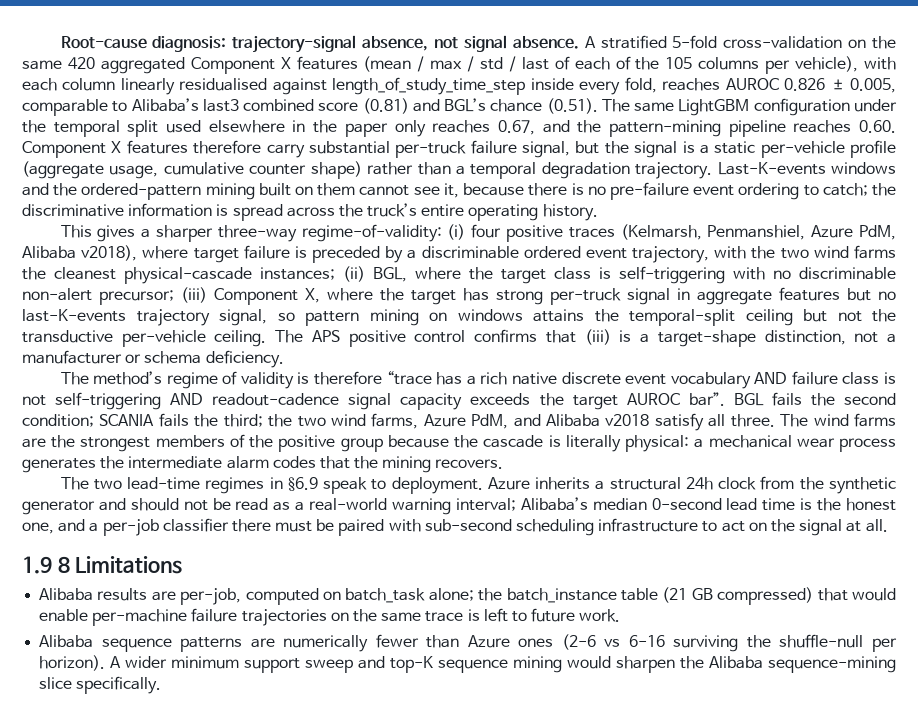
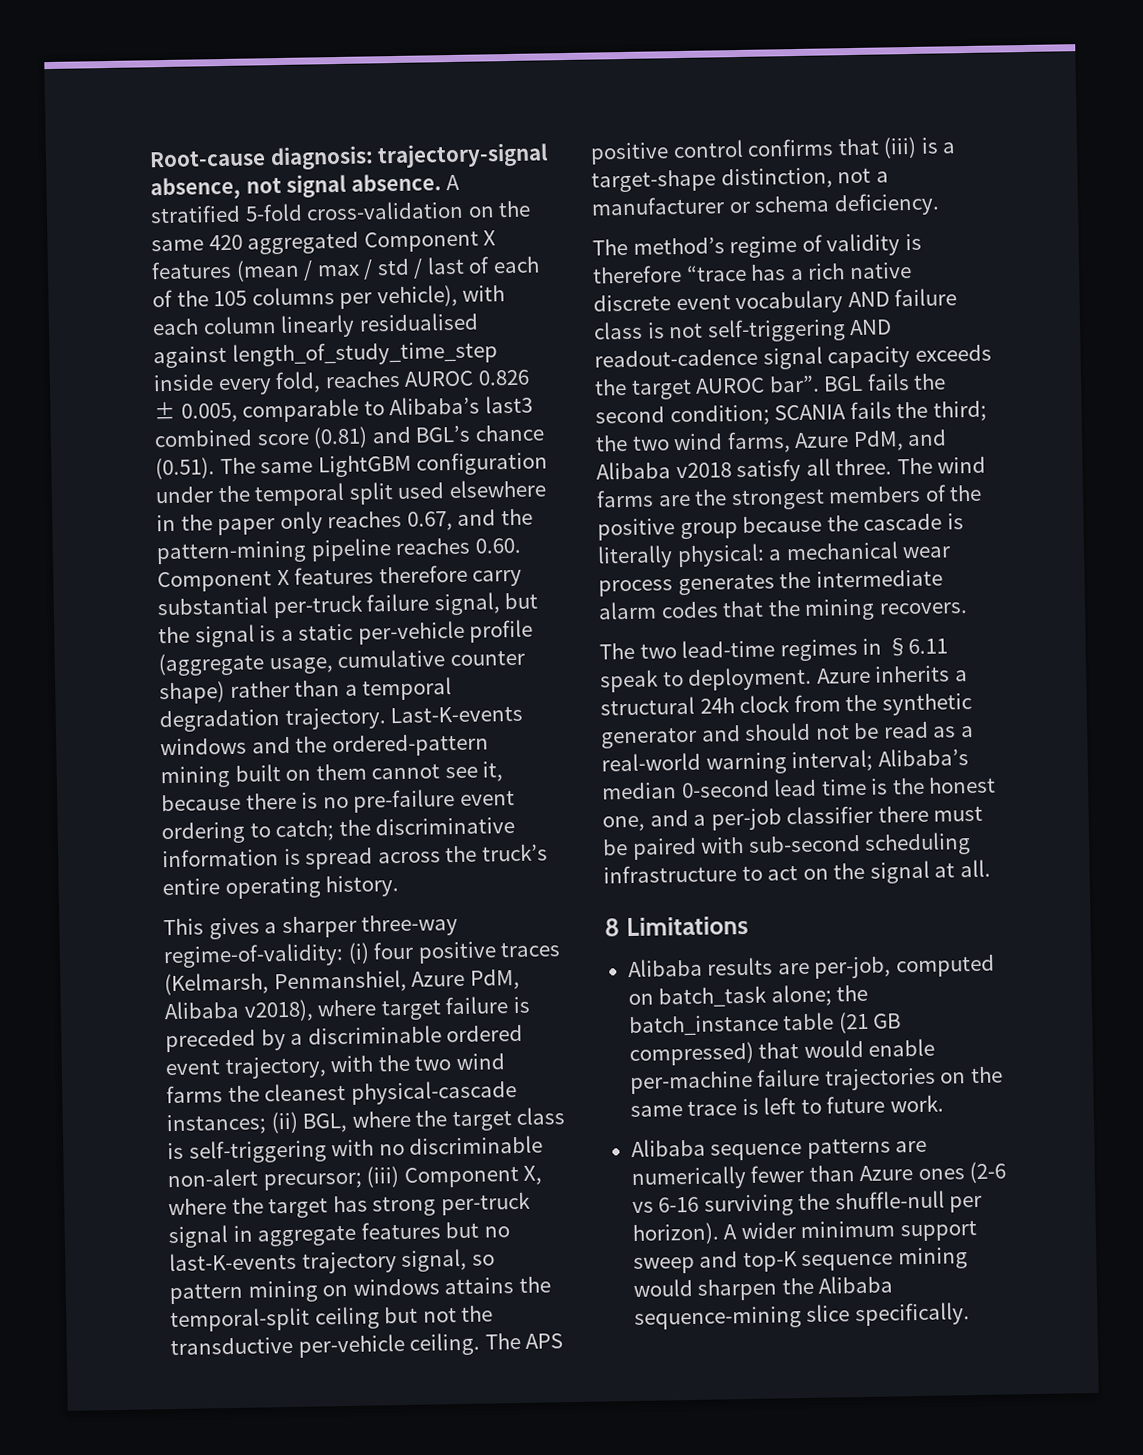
- The two lead-time regimes in §6.9 speak to deployment.
+ The two lead-time regimes in §6.11 speak to deployment.
- 1.9 8 Limitations
+ 8 Limitations

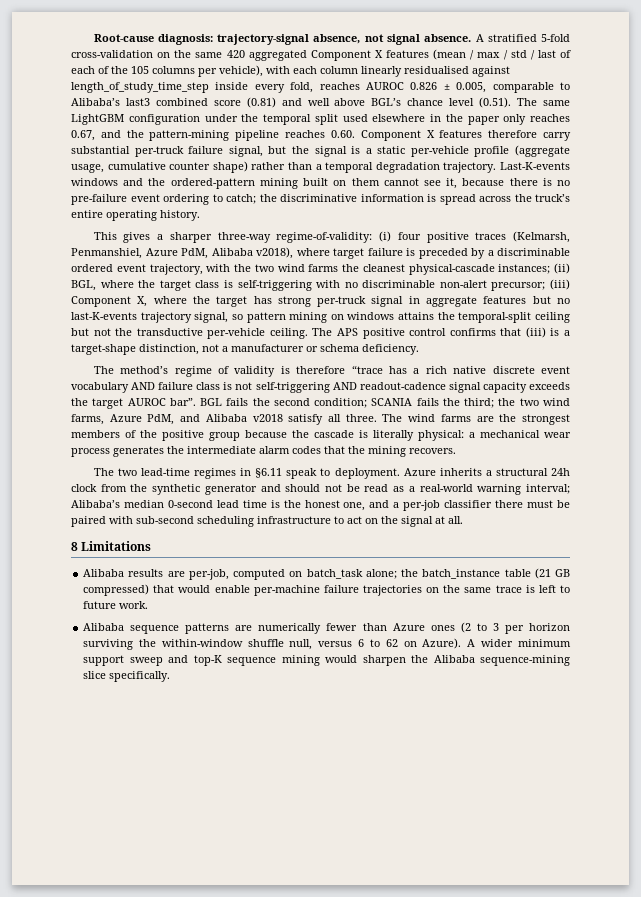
- A stratified 5-fold cross-validation on the same 420 aggregated Component X features (mean / max / std / last of each of the 105 columns per vehicle), with each column linearly residualised against length_of_study_time_step inside every fold, reaches AUROC 0.826 ± 0.005, comparable to Alibaba’s last3 combined score (0.81) and BGL’s chance (0.51). The same LightGBM configuration under the temporal split used elsewhere in the paper only reaches 0.67, and the pattern-mining pipeline reaches 0.60. Component X features therefore carry substantial per-truck failure signal, but the signal is a static per-vehicle profile (aggregate usage, cumulative counter shape) rather than a temporal degradation trajectory.
+ A stratified 5-fold cross-validation on the same 420 aggregated Component X features (mean / max / std / last of each of the 105 columns per vehicle), with each column linearly residualised against length_of_study_time_step inside every fold, reaches AUROC 0.826 ± 0.005, comparable to Alibaba’s last3 combined score (0.81) and well above BGL’s chance level (0.51). The same LightGBM configuration under the temporal split used elsewhere in the paper only reaches 0.67, and the pattern-mining pipeline reaches 0.60. Component X features therefore carry substantial per-truck failure signal, but the signal is a static per-vehicle profile (aggregate usage, cumulative counter shape) rather than a temporal degradation trajectory.
- Alibaba sequence patterns are numerically fewer than Azure ones (2-6 vs 6-16 surviving the shuffle-null per horizon).
+ Alibaba sequence patterns are numerically fewer than Azure ones (2 to 3 per horizon surviving the within-window shuffle null, versus 6 to 62 on Azure).

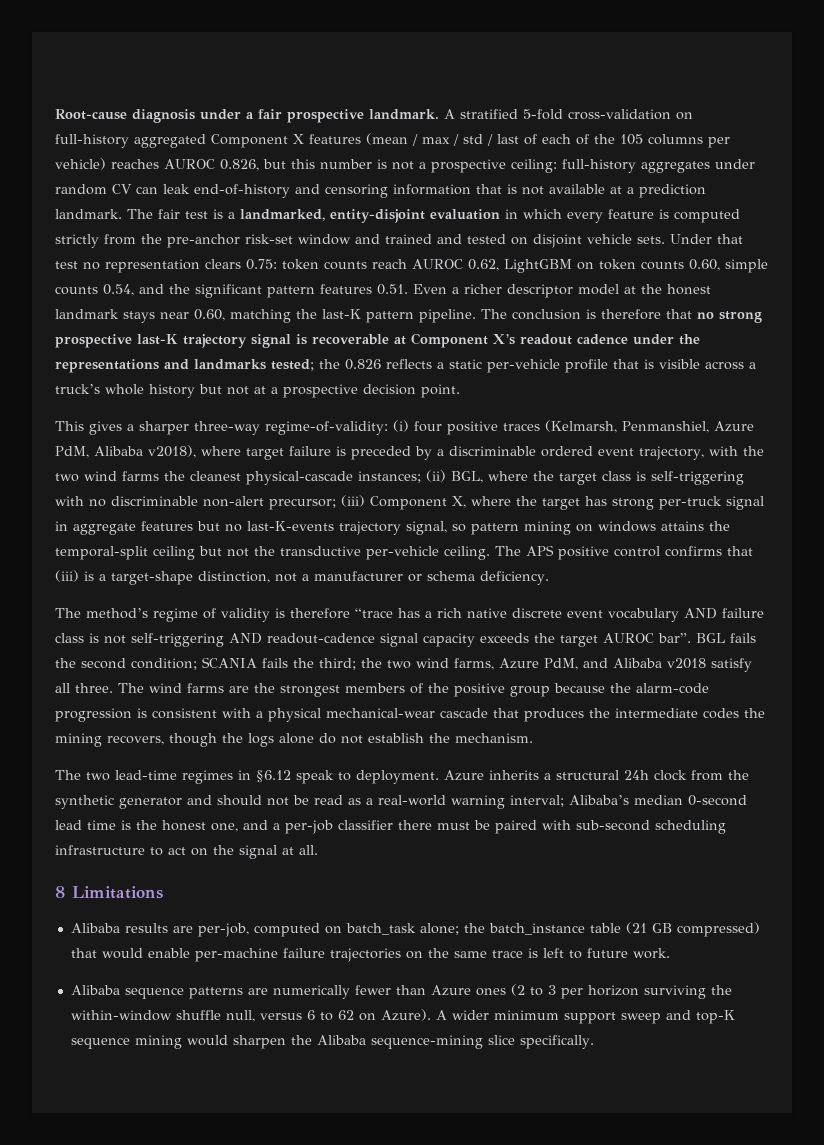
- Root-cause diagnosis: trajectory-signal absence, not signal absence.
+ Root-cause diagnosis under a fair prospective landmark.
- A stratified 5-fold cross-validation on the same 420 aggregated Component X features (mean / max / std / last of each of the 105 columns per vehicle), with each column linearly residualised against length_of_study_time_step inside every fold, reaches AUROC 0.826 ± 0.005, comparable to Alibaba’s last3 combined score (0.81) and well above BGL’s chance level (0.51). The same LightGBM configuration under the temporal split used elsewhere in the paper only reaches 0.67, and the pattern-mining pipeline reaches 0.60. Component X features therefore carry substantial per-truck failure signal, but the signal is a static per-vehicle profile (aggregate usage, cumulative counter shape) rather than a temporal degradation trajectory. Last-K-events windows and the ordered-pattern mining built on them cannot see it, because there is no pre-failure event ordering to catch; the discriminative information is spread across the truck’s entire operating history.
+ A stratified 5-fold cross-validation on full-history aggregated Component X features (mean / max / std / last of each of the 105 columns per vehicle) reaches AUROC 0.826, but this number is not a prospective ceiling: full-history aggregates under random CV can leak end-of-history and censoring information that is not available at a prediction landmark. The fair test is a landmarked, entity-disjoint evaluation in which every feature is computed strictly from the pre-anchor risk-set window and trained and tested on disjoint vehicle sets. Under that test no representation clears 0.75: token counts reach AUROC 0.62, LightGBM on token counts 0.60, simple counts 0.54, and the significant pattern features 0.51. Even a richer descriptor model at the honest landmark stays near 0.60, matching the last-K pattern pipeline. The conclusion is therefore that no strong prospective last-K trajectory signal is recoverable at Component X’s readout cadence under the representations and landmarks tested; the 0.826 reflects a static per-vehicle profile that is visible across a truck’s whole history but not at a prospective decision point.
- The wind farms are the strongest members of the positive group because the cascade is literally physical: a mechanical wear process generates the intermediate alarm codes that the mining recovers.
+ The wind farms are the strongest members of the positive group because the alarm-code progression is consistent with a physical mechanical-wear cascade that produces the intermediate codes the mining recovers, though the logs alone do not establish the mechanism.
- The two lead-time regimes in §6.11 speak to deployment.
+ The two lead-time regimes in §6.12 speak to deployment.

